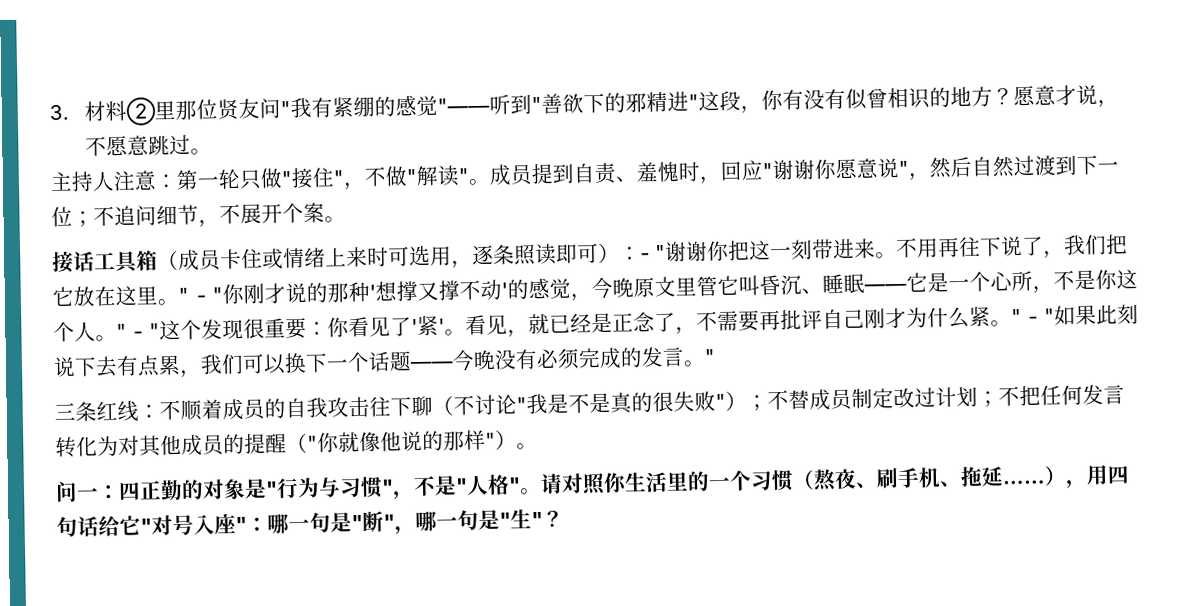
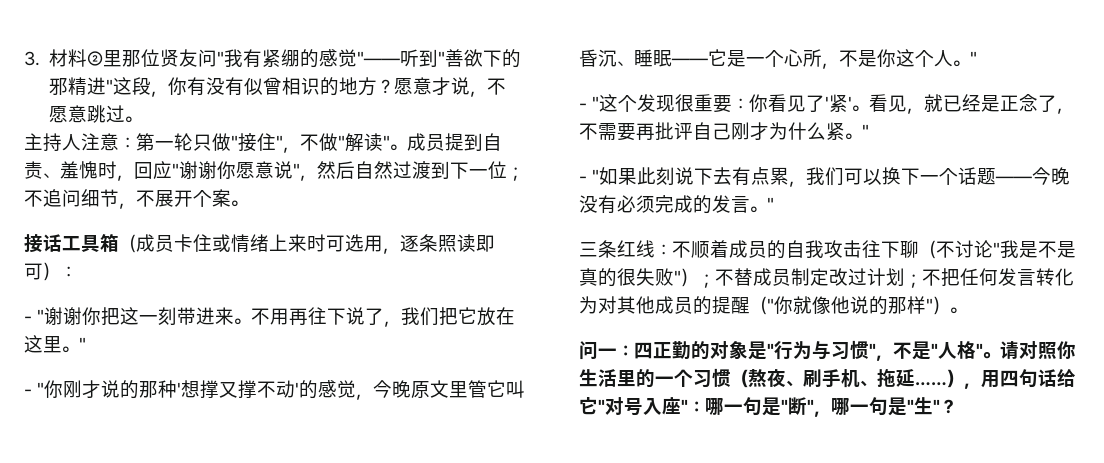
- 接话工具箱（成员卡住或情绪上来时可选用，逐条照读即可）：- "谢谢你把这一刻带进来。
+ 接话工具箱（成员卡住或情绪上来时可选用，逐条照读即可）：
+ - "谢谢你把这一刻带进来。
- 不用再往下说了，我们把它放在这里。" - "你刚才说的那种'想撑又撑不动'的感觉，今晚原文里管它叫昏沉、睡眠——它是一个心所，不是你这个人。" - "这个发现很重要：你看见了'紧'。
+ 不用再往下说了，我们把它放在这里。"
+ - "你刚才说的那种'想撑又撑不动'的感觉，今晚原文里管它叫昏沉、睡眠——它是一个心所，不是你这个人。"
+ - "这个发现很重要：你看见了'紧'。
- 看见，就已经是正念了，不需要再批评自己刚才为什么紧。" - "如果此刻说下去有点累，我们可以换下一个话题——今晚没有必须完成的发言。
+ 看见，就已经是正念了，不需要再批评自己刚才为什么紧。"
+ - "如果此刻说下去有点累，我们可以换下一个话题——今晚没有必须完成的发言。

